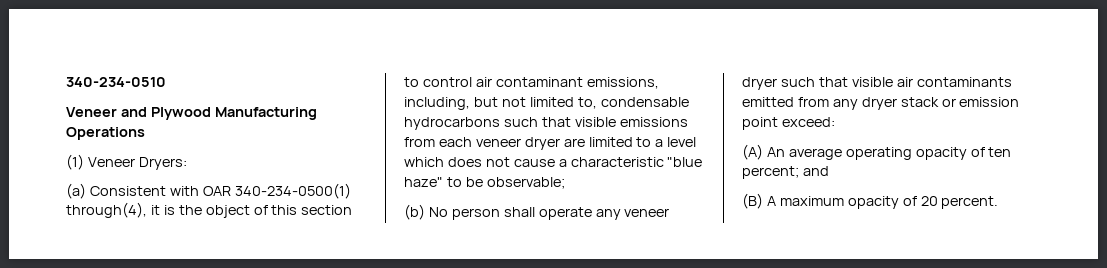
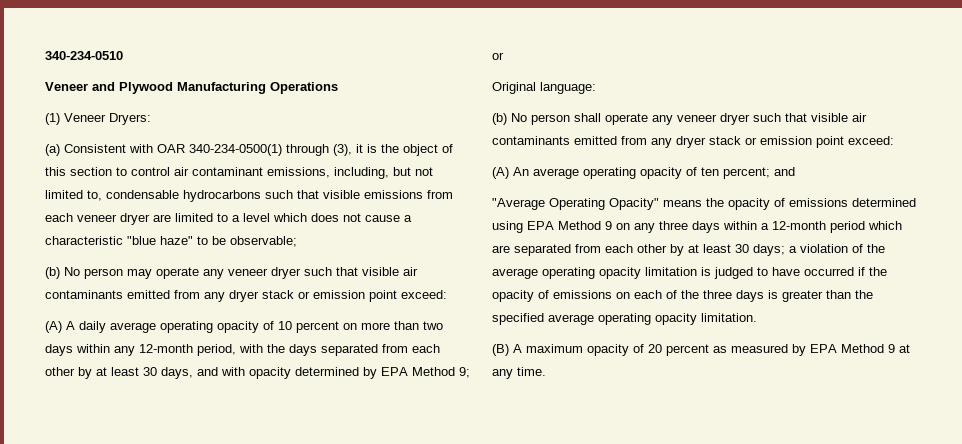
- (a) Consistent with OAR 340-234-0500(1) through(4), it is the object of this section to control air contaminant emissions, including, but not limited to, condensable hydrocarbons such that visible emissions from each veneer dryer are limited to a level which does not cause a characteristic "blue haze" to be observable;
+ (a) Consistent with OAR 340-234-0500(1) through (3), it is the object of this section to control air contaminant emissions, including, but not limited to, condensable hydrocarbons such that visible emissions from each veneer dryer are limited to a level which does not cause a characteristic "blue haze" to be observable;
+ (b) No person may operate any veneer dryer such that visible air contaminants emitted from any dryer stack or emission point exceed:
+ (A) A daily average operating opacity of 10 percent on more than two days within any 12-month period, with the days separated from each other by at least 30 days, and with opacity determined by EPA Method 9; or
+ Original language:
+ "Average Operating Opacity" means the opacity of emissions determined using EPA Method 9 on any three days within a 12-month period which are separated from each other by at least 30 days; a violation of the average operating opacity limitation is judged to have occurred if the opacity of emissions on each of the three days is greater than the specified average operating opacity limitation.
- (B) A maximum opacity of 20 percent.
+ (B) A maximum opacity of 20 percent as measured by EPA Method 9 at any time.

